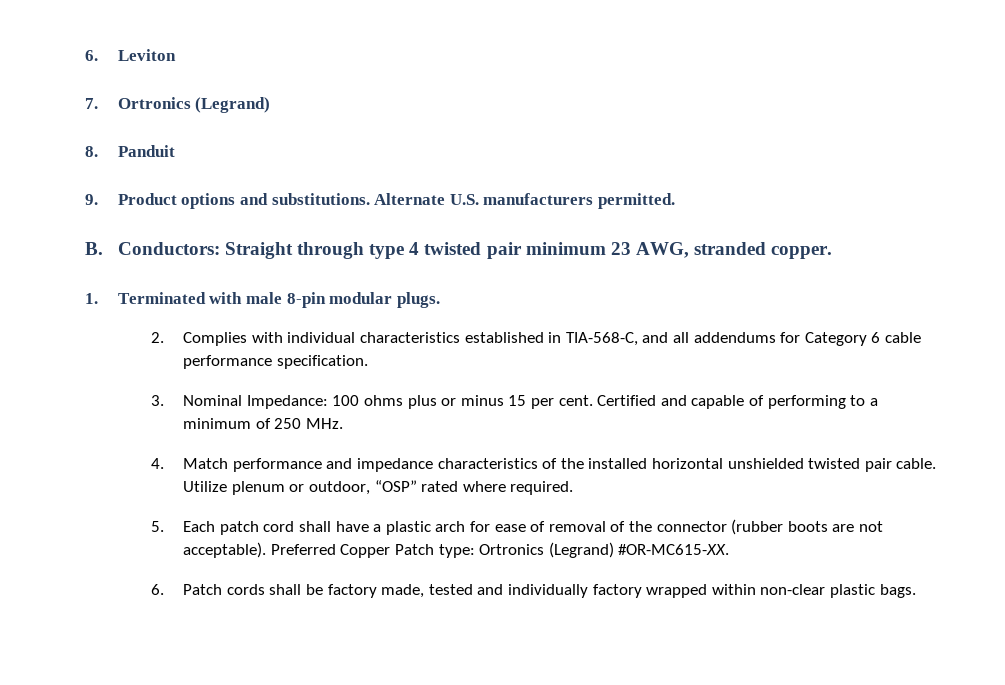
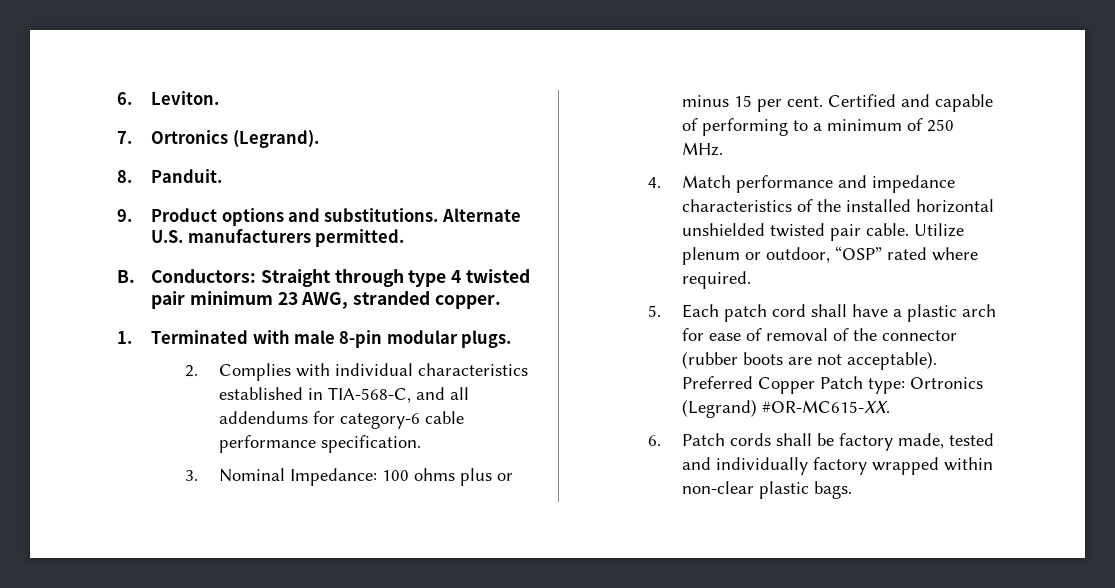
- 6. Leviton
+ 6. Leviton.
- 7. Ortronics (Legrand)
+ 7. Ortronics (Legrand).
- 8. Panduit
+ 8. Panduit.
- 2. Complies with individual characteristics established in TIA-568-C, and all addendums for Category 6 cable performance specification.
+ 2. Complies with individual characteristics established in TIA-568-C, and all addendums for category-6 cable performance specification.

